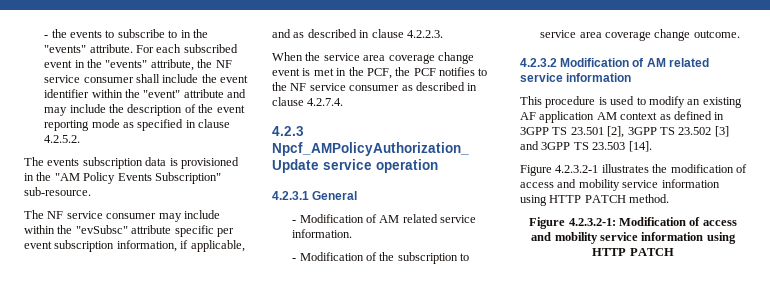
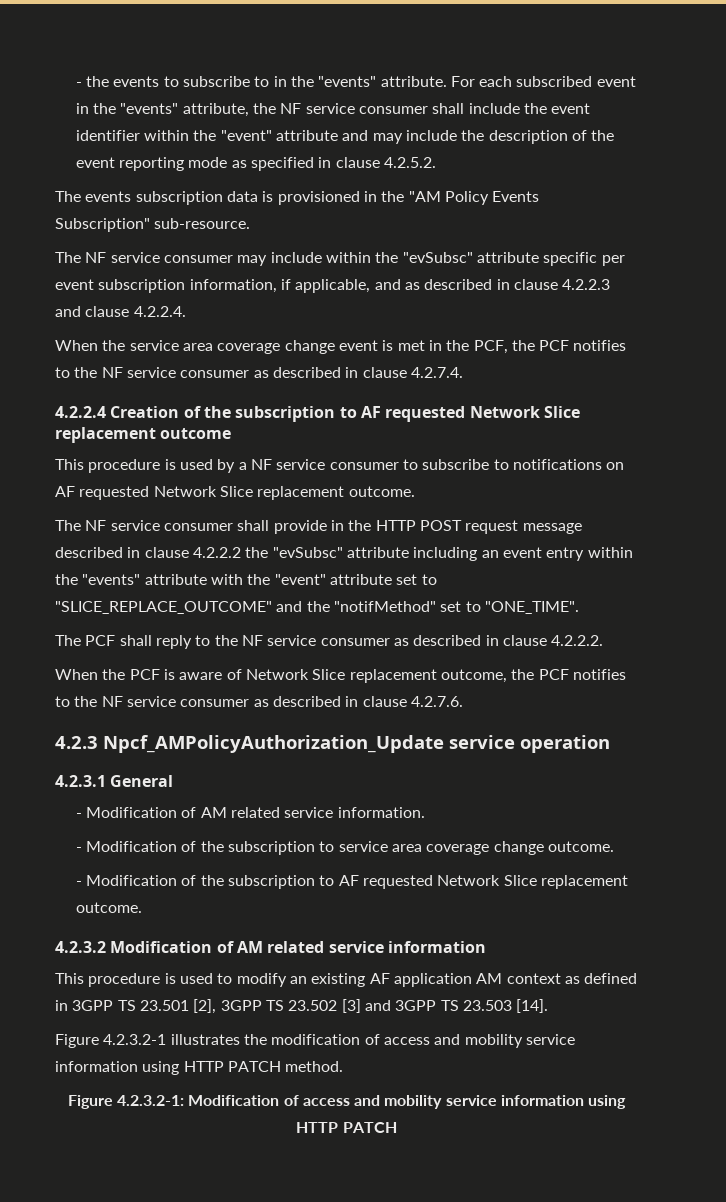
- The NF service consumer may include within the "evSubsc" attribute specific per event subscription information, if applicable, and as described in clause 4.2.2.3.
+ The NF service consumer may include within the "evSubsc" attribute specific per event subscription information, if applicable, and as described in clause 4.2.2.3 and clause 4.2.2.4.
+ 4.2.2.4 Creation of the subscription to AF requested Network Slice replacement outcome
+ This procedure is used by a NF service consumer to subscribe to notifications on AF requested Network Slice replacement outcome.
+ The NF service consumer shall provide in the HTTP POST request message described in clause 4.2.2.2 the "evSubsc" attribute including an event entry within the "events" attribute with the "event" attribute set to "SLICE_REPLACE_OUTCOME" and the "notifMethod" set to "ONE_TIME".
+ The PCF shall reply to the NF service consumer as described in clause 4.2.2.2.
+ When the PCF is aware of Network Slice replacement outcome, the PCF notifies to the NF service consumer as described in clause 4.2.7.6.
+ - Modification of the subscription to AF requested Network Slice replacement outcome.

